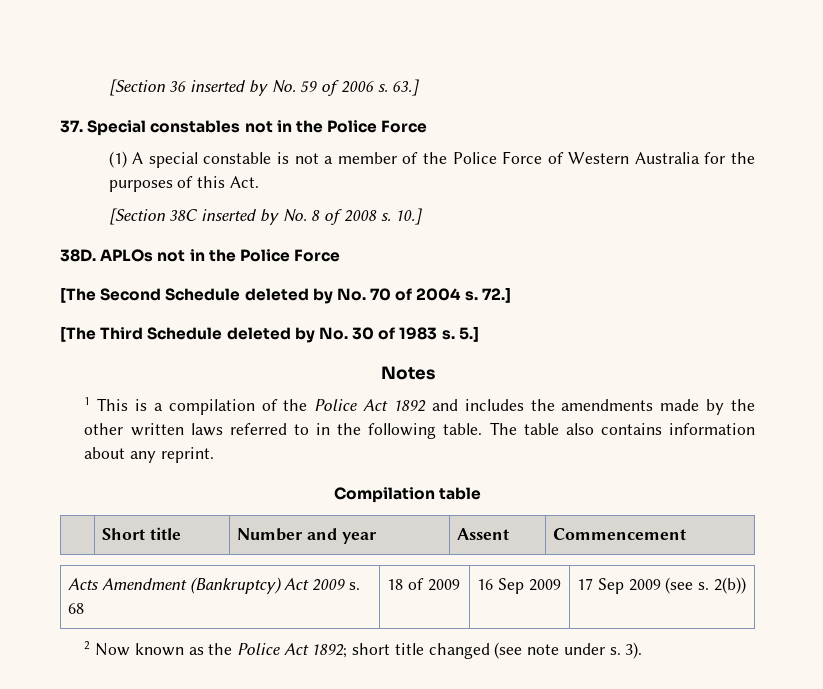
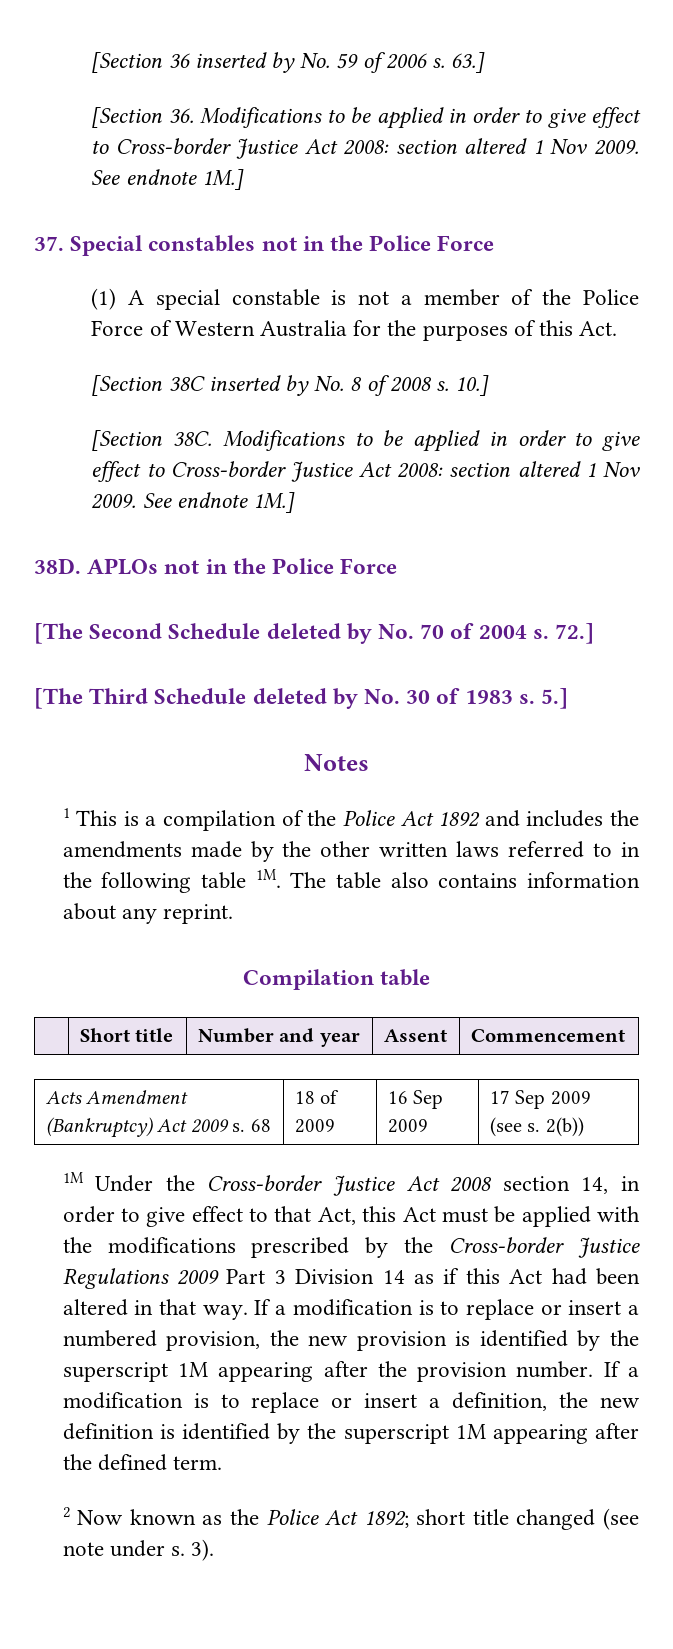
+ [Section 36. Modifications to be applied in order to give effect to Cross-border Justice Act 2008: section altered 1 Nov 2009. See endnote 1M.]
+ [Section 38C. Modifications to be applied in order to give effect to Cross-border Justice Act 2008: section altered 1 Nov 2009. See endnote 1M.]
- 1 This is a compilation of the Police Act 1892 and includes the amendments made by the other written laws referred to in the following table.
+ 1 This is a compilation of the Police Act 1892 and includes the amendments made by the other written laws referred to in the following table 1M.
+ 1M Under the Cross-border Justice Act 2008 section 14, in order to give effect to that Act, this Act must be applied with the modifications prescribed by the Cross-border Justice Regulations 2009 Part 3 Division 14 as if this Act had been altered in that way. If a modification is to replace or insert a numbered provision, the new provision is identified by the superscript 1M appearing after the provision number. If a modification is to replace or insert a definition, the new definition is identified by the superscript 1M appearing after the defined term.

